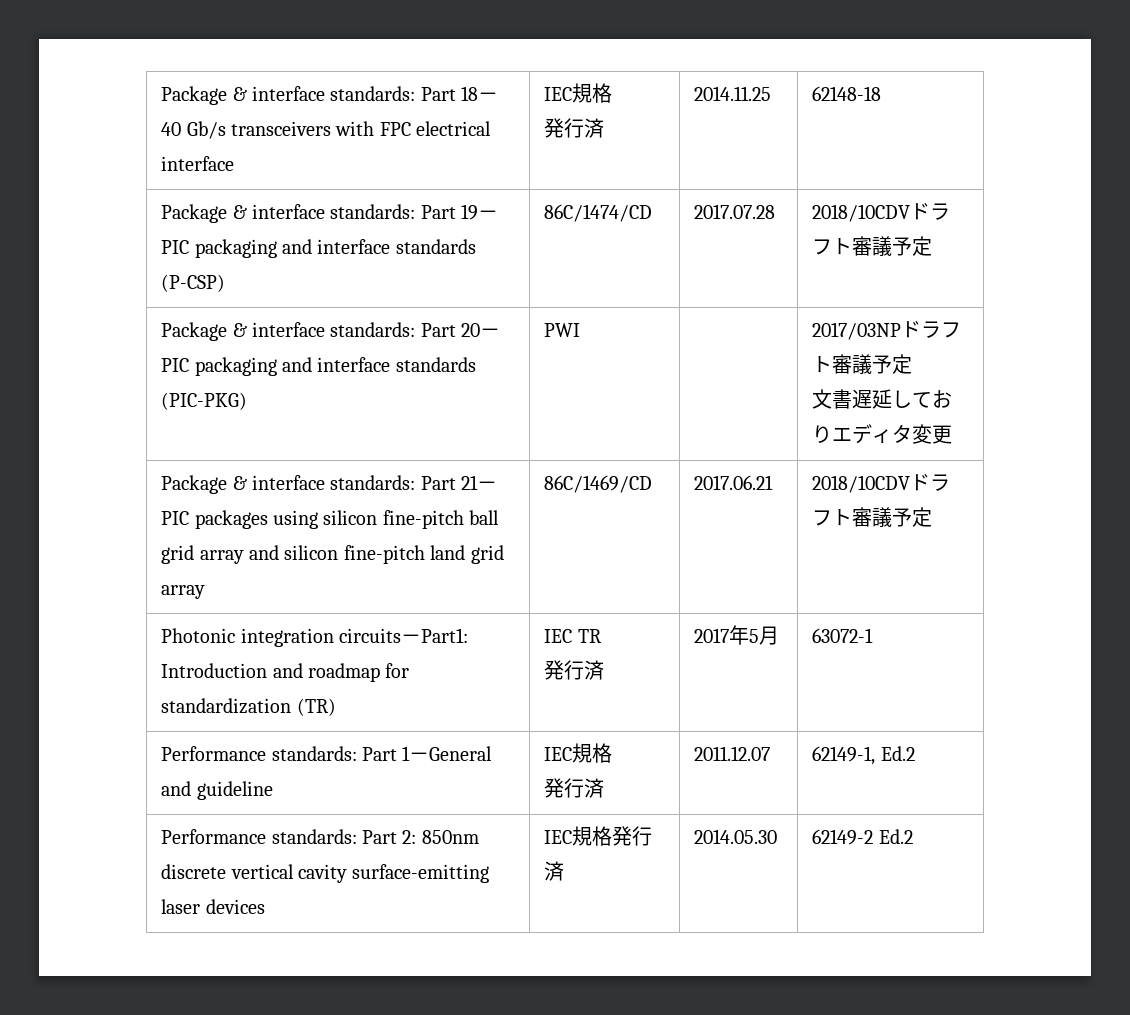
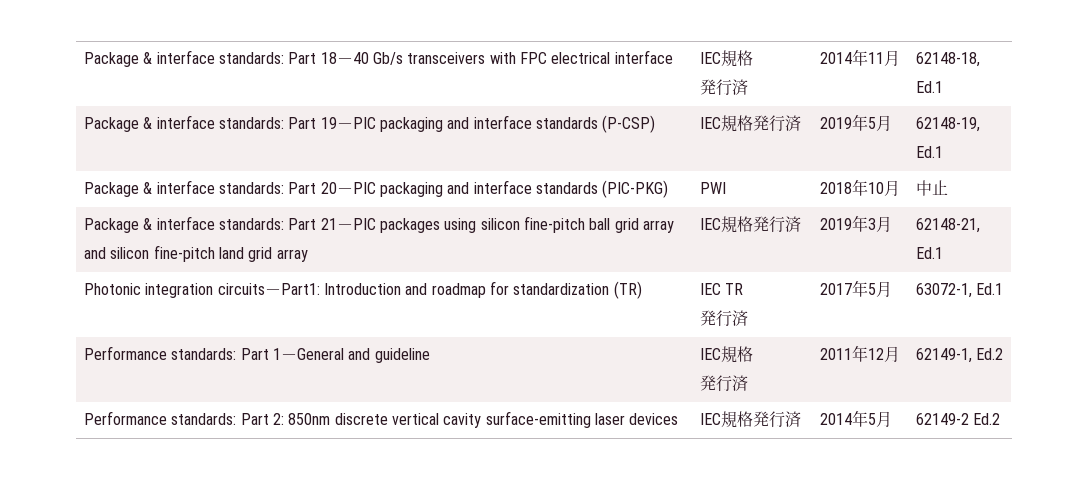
  Package & interface standards: Part 18－40 Gb/s transceivers with FPC electrical interface | IEC規格
- 発行済 | 2014.11.25 | 62148-18
+ 発行済 | 2014年11月 | 62148-18, Ed.1
- Package & interface standards: Part 19－PIC packaging and interface standards (P-CSP) | 86C/1474/CD | 2017.07.28 | 2018/10CDVドラフト審議予定
+ Package & interface standards: Part 19－PIC packaging and interface standards (P-CSP) | IEC規格発行済 | 2019年5月 | 62148-19, Ed.1
- Package & interface standards: Part 20－PIC packaging and interface standards (PIC-PKG) | PWI | | 2017/03NPドラフト審議予定
- 文書遅延しておりエディタ変更
+ Package & interface standards: Part 20－PIC packaging and interface standards (PIC-PKG) | PWI | 2018年10月 | 中止
- Package & interface standards: Part 21－PIC packages using silicon fine-pitch ball grid array and silicon fine-pitch land grid array | 86C/1469/CD | 2017.06.21 | 2018/10CDVドラフト審議予定
+ Package & interface standards: Part 21－PIC packages using silicon fine-pitch ball grid array and silicon fine-pitch land grid array | IEC規格発行済 | 2019年3月 | 62148-21, Ed.1
  Photonic integration circuits－Part1: Introduction and roadmap for standardization (TR) | IEC TR
- 発行済 | 2017年5月 | 63072-1
+ 発行済 | 2017年5月 | 63072-1, Ed.1
  Performance standards: Part 1－General and guideline | IEC規格
- 発行済 | 2011.12.07 | 62149-1, Ed.2
+ 発行済 | 2011年12月 | 62149-1, Ed.2
- Performance standards: Part 2: 850nm discrete vertical cavity surface-emitting laser devices | IEC規格発行済 | 2014.05.30 | 62149-2 Ed.2
+ Performance standards: Part 2: 850nm discrete vertical cavity surface-emitting laser devices | IEC規格発行済 | 2014年5月 | 62149-2 Ed.2

